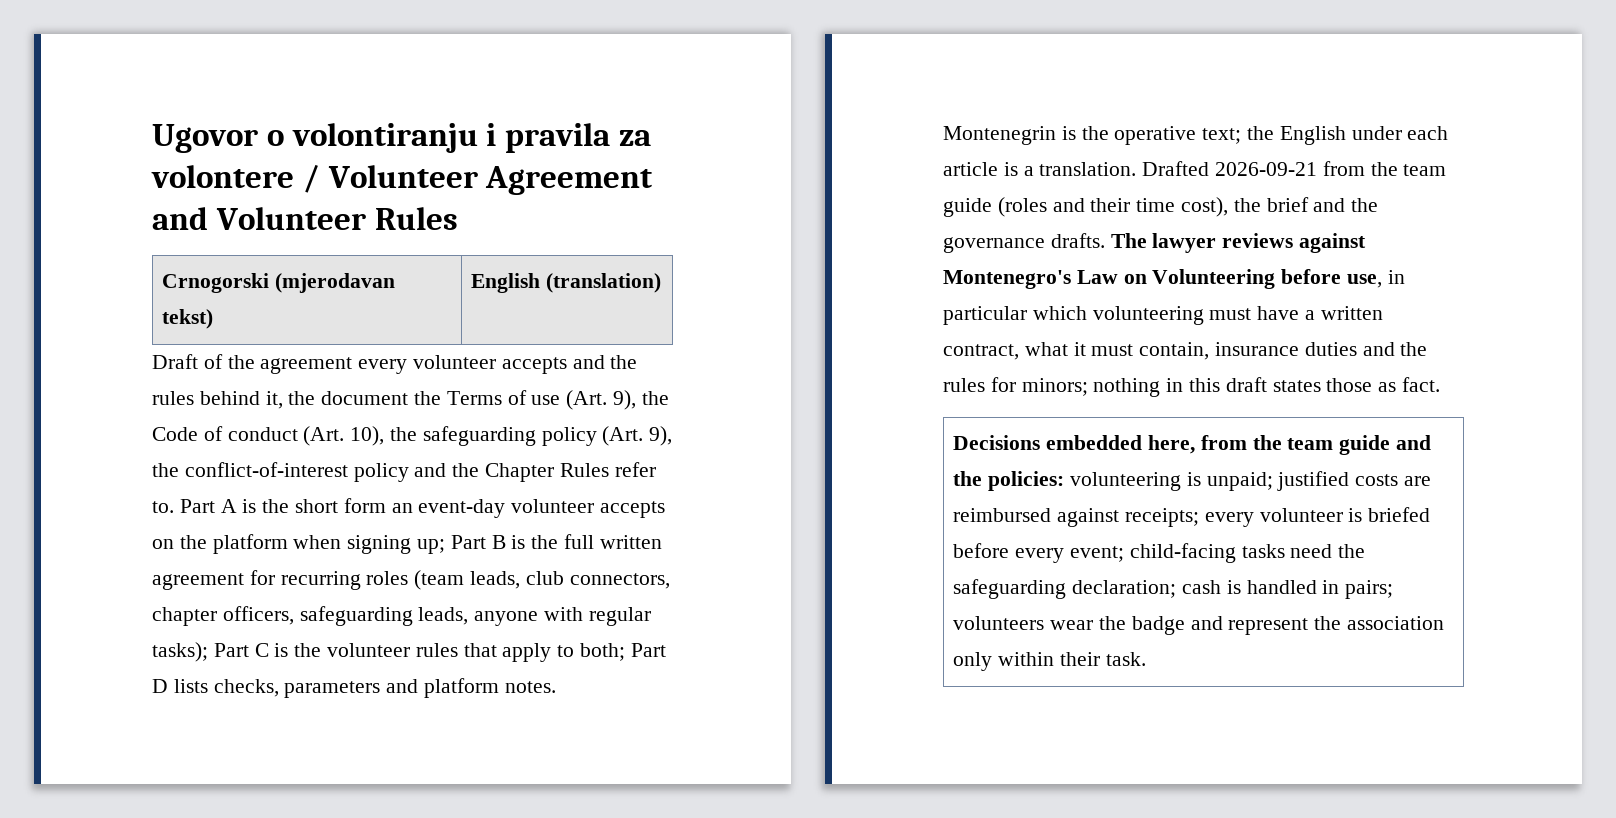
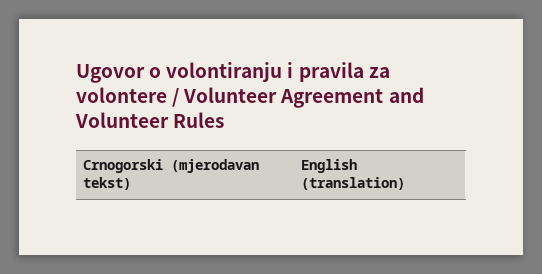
- Draft of the agreement every volunteer accepts and the rules behind it, the document the Terms of use (Art. 9), the Code of conduct (Art. 10), the safeguarding policy (Art. 9), the conflict-of-interest policy and the Chapter Rules refer to. Part A is the short form an event-day volunteer accepts on the platform when signing up; Part B is the full written agreement for recurring roles (team leads, club connectors, chapter officers, safeguarding leads, anyone with regular tasks); Part C is the volunteer rules that apply to both; Part D lists checks, parameters and platform notes. Montenegrin is the operative text; the English under each article is a translation. Drafted 2026-09-21 from the team guide (roles and their time cost), the brief and the governance drafts. The lawyer reviews against Montenegro's Law on Volunteering before use, in particular which volunteering must have a written contract, what it must contain, insurance duties and the rules for minors; nothing in this draft states those as fact.
- Decisions embedded here, from the team guide and the policies: volunteering is unpaid; justified costs are reimbursed against receipts; every volunteer is briefed before every event; child-facing tasks need the safeguarding declaration; cash is handled in pairs; volunteers wear the badge and represent the association only within their task.

